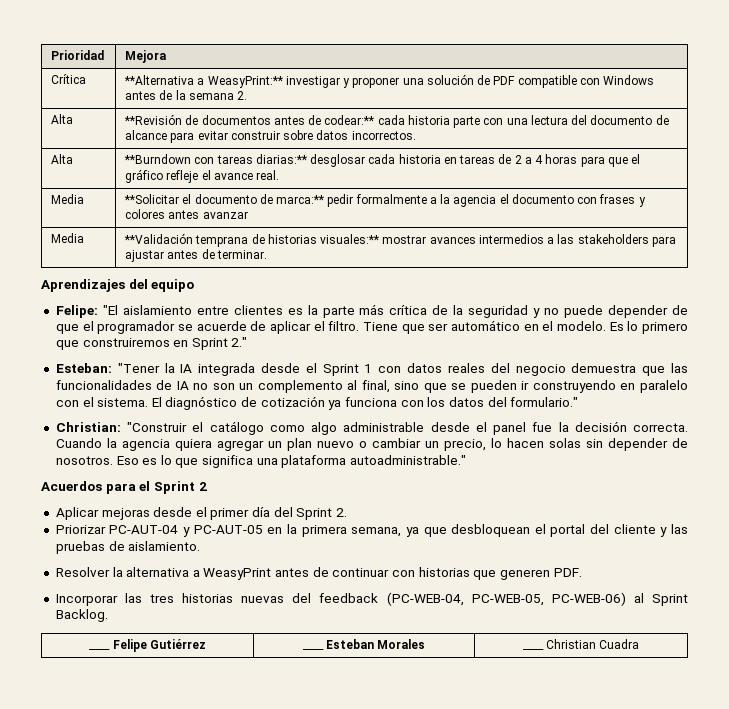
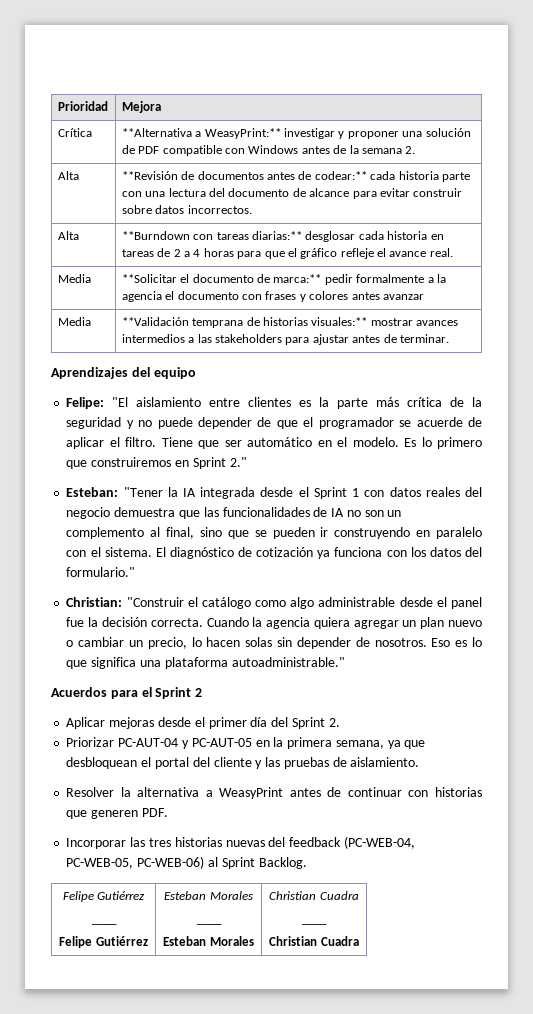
  Incorporar las tres historias nuevas del feedback (PC-WEB-04, PC-WEB-05, PC-WEB-06) al Sprint Backlog.
- ____ Felipe Gutiérrez | ____ Esteban Morales | ____ Christian Cuadra
+ Felipe Gutiérrez
+ ____
+ Felipe Gutiérrez | Esteban Morales
+ ____
+ Esteban Morales | Christian Cuadra
+ ____
+ Christian Cuadra

